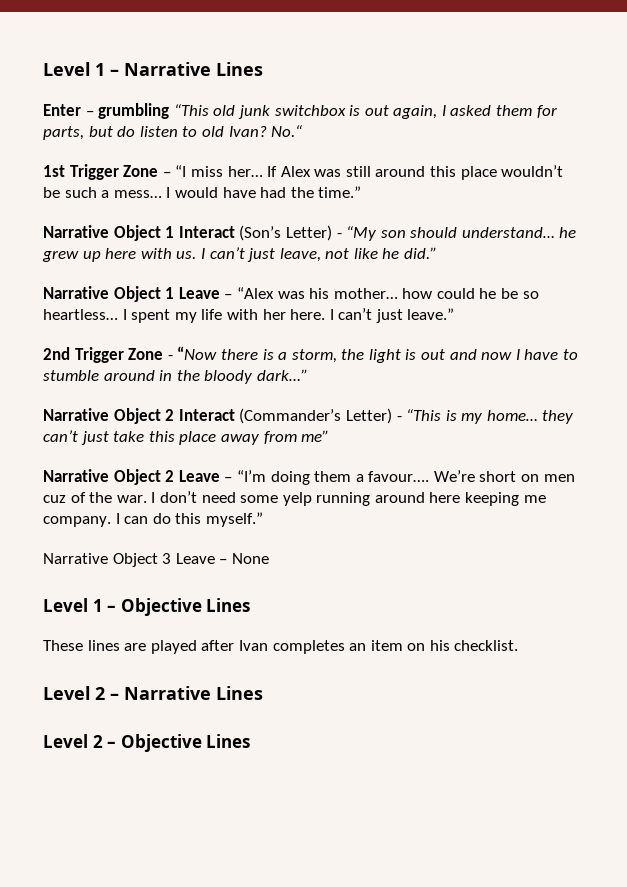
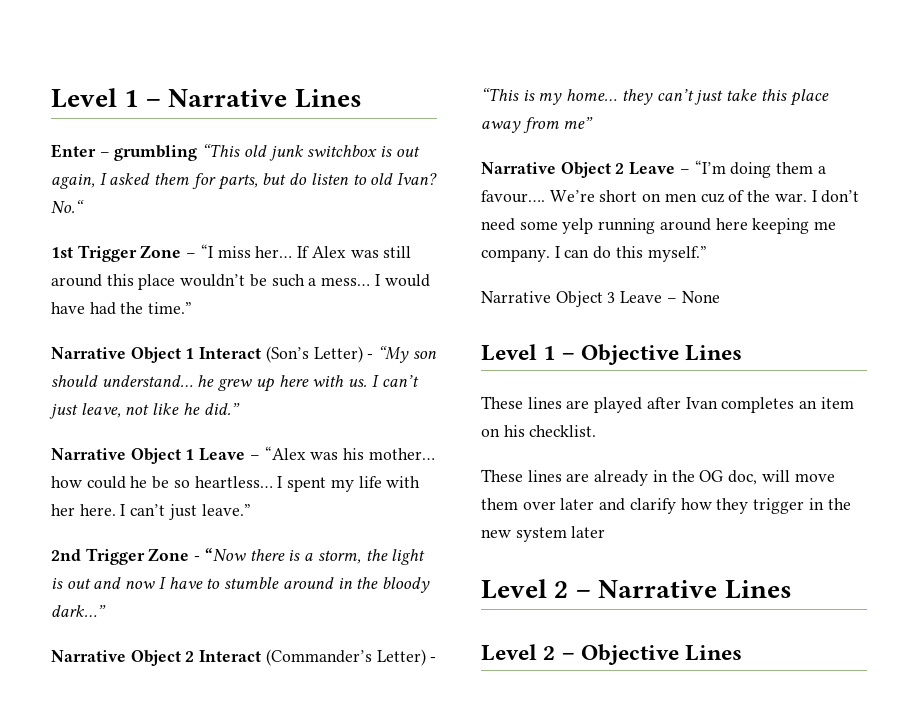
+ These lines are already in the OG doc, will move them over later and clarify how they trigger in the new system later

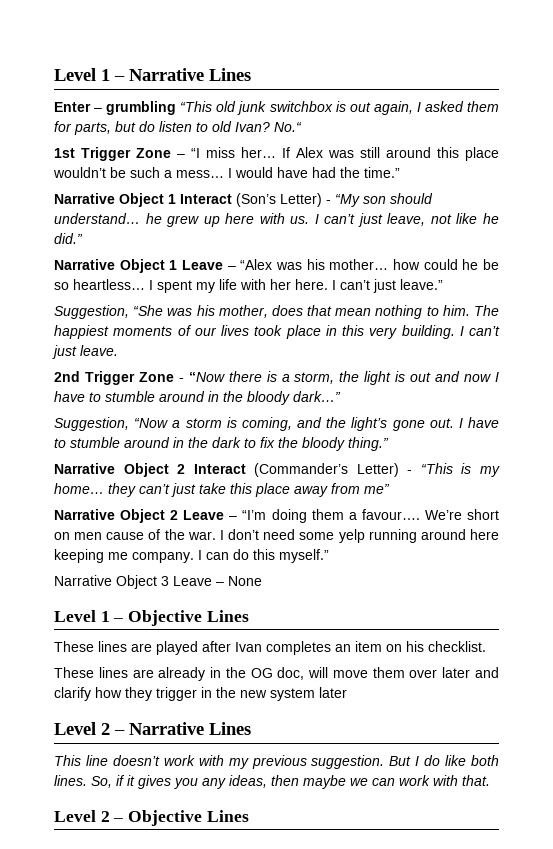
+ Suggestion, “She was his mother, does that mean nothing to him. The happiest moments of our lives took place in this very building. I can’t just leave.
+ Suggestion, “Now a storm is coming, and the light’s gone out. I have to stumble around in the dark to fix the bloody thing.”
- We’re short on men cuz of the war.
+ We’re short on men cause of the war.
+ This line doesn’t work with my previous suggestion. But I do like both lines. So, if it gives you any ideas, then maybe we can work with that.

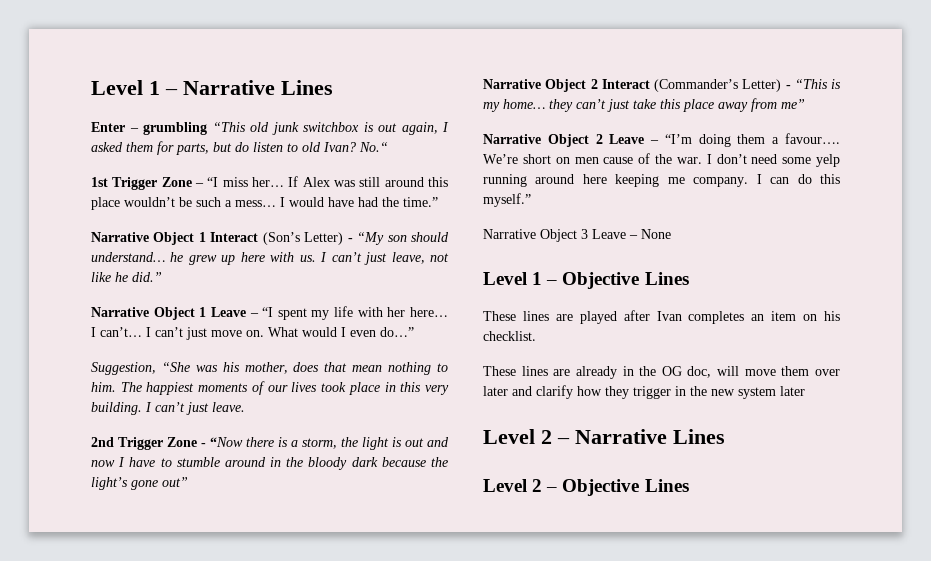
- Narrative Object 1 Leave – “Alex was his mother… how could he be so heartless… I spent my life with her here. I can’t just leave.”
+ Narrative Object 1 Leave – “I spent my life with her here… I can’t… I can’t just move on. What would I even do…”
- 2nd Trigger Zone - “Now there is a storm, the light is out and now I have to stumble around in the bloody dark…”
- Suggestion, “Now a storm is coming, and the light’s gone out. I have to stumble around in the dark to fix the bloody thing.”
+ 2nd Trigger Zone - “Now there is a storm, the light is out and now I have to stumble around in the bloody dark because the light’s gone out”
- This line doesn’t work with my previous suggestion. But I do like both lines. So, if it gives you any ideas, then maybe we can work with that.

